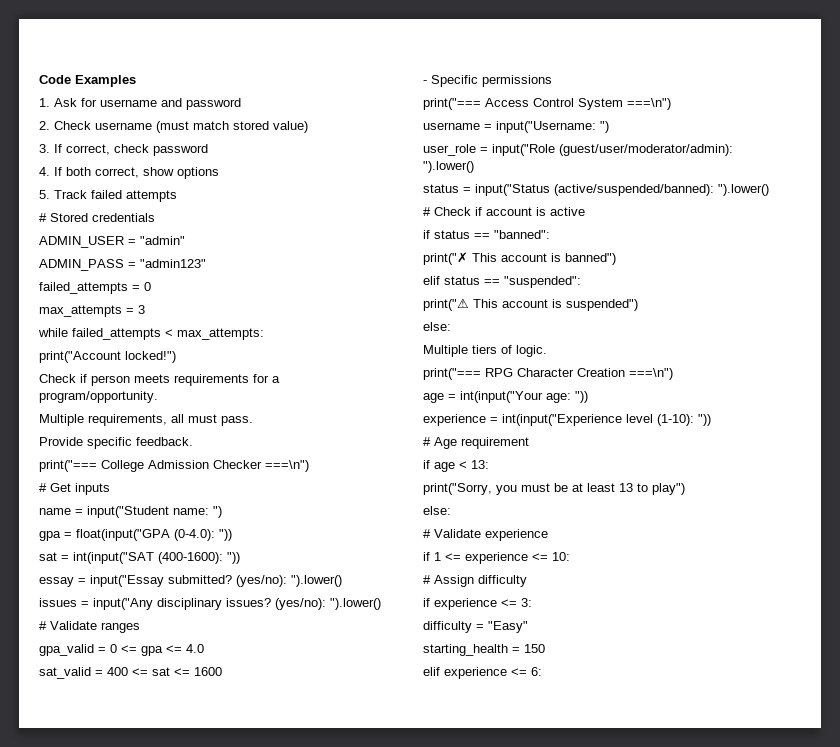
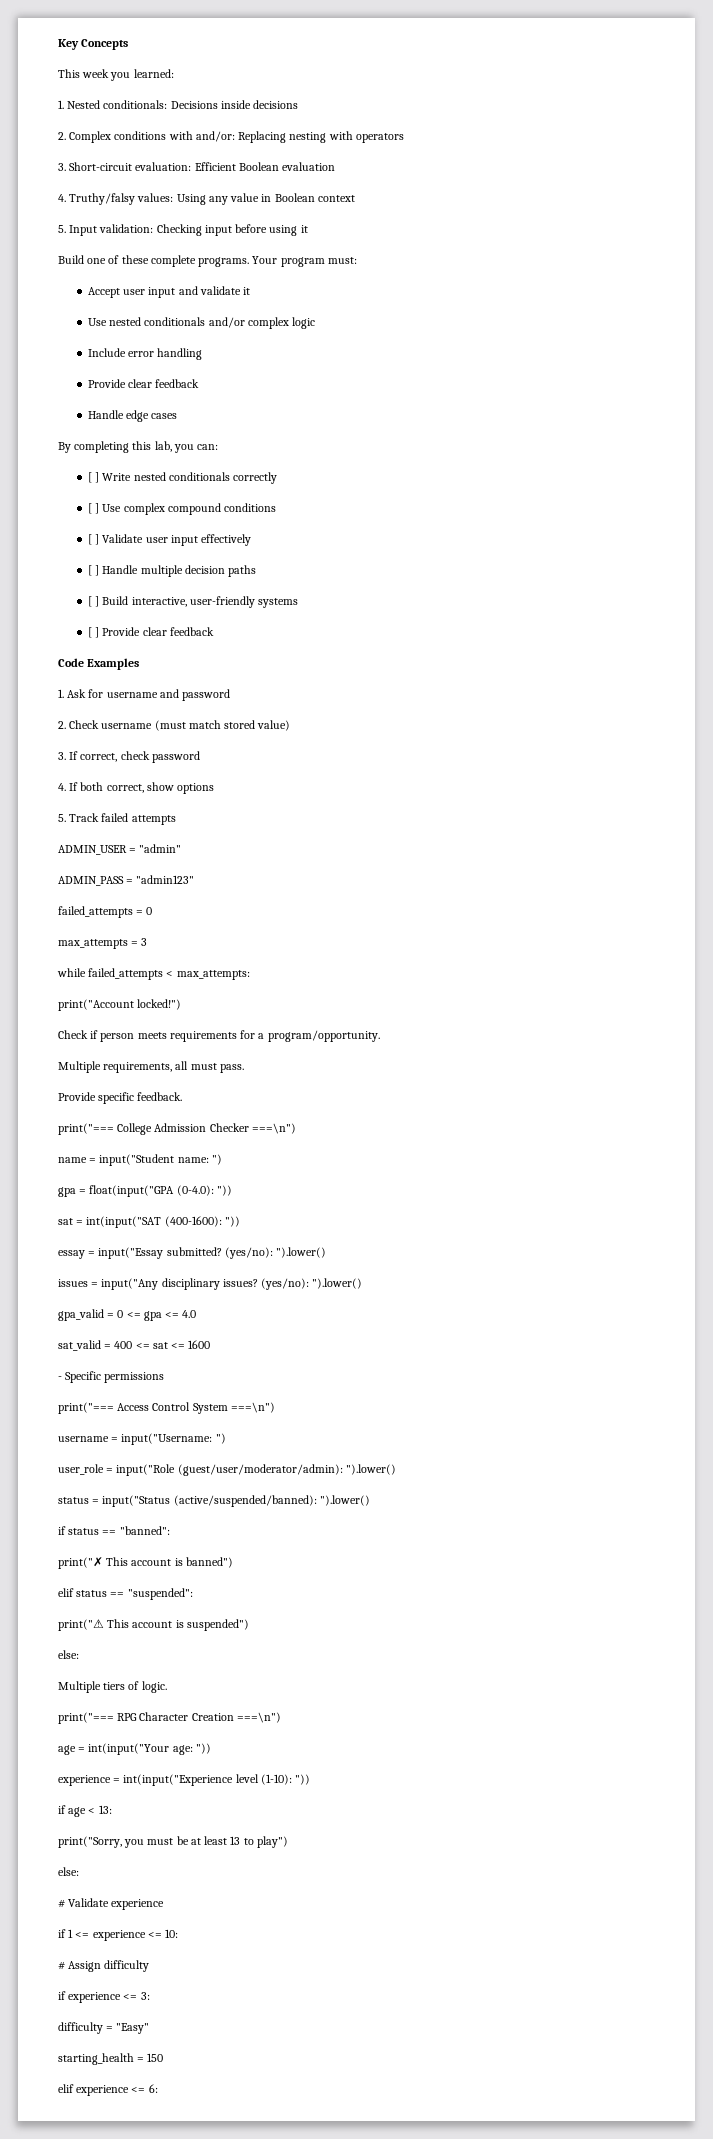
+ Key Concepts
+ This week you learned:
+ 1. Nested conditionals: Decisions inside decisions
+ 2. Complex conditions with and/or: Replacing nesting with operators
+ 3. Short-circuit evaluation: Efficient Boolean evaluation
+ 4. Truthy/falsy values: Using any value in Boolean context
+ 5. Input validation: Checking input before using it
+ Build one of these complete programs. Your program must:
+ Accept user input and validate it
+ Use nested conditionals and/or complex logic
+ Include error handling
+ Provide clear feedback
+ Handle edge cases
+ By completing this lab, you can:
+ [ ] Write nested conditionals correctly
+ [ ] Use complex compound conditions
+ [ ] Validate user input effectively
+ [ ] Handle multiple decision paths
+ [ ] Build interactive, user-friendly systems
+ [ ] Provide clear feedback
- # Stored credentials
- # Get inputs
- # Validate ranges
- # Check if account is active
- # Age requirement

